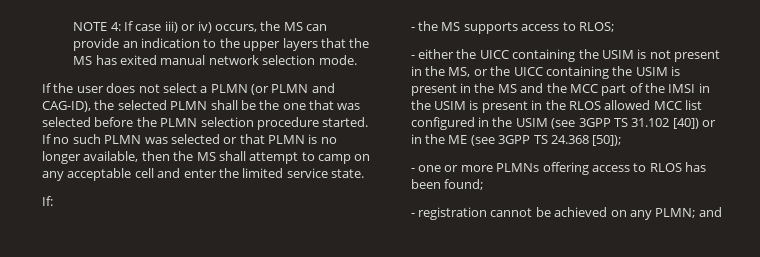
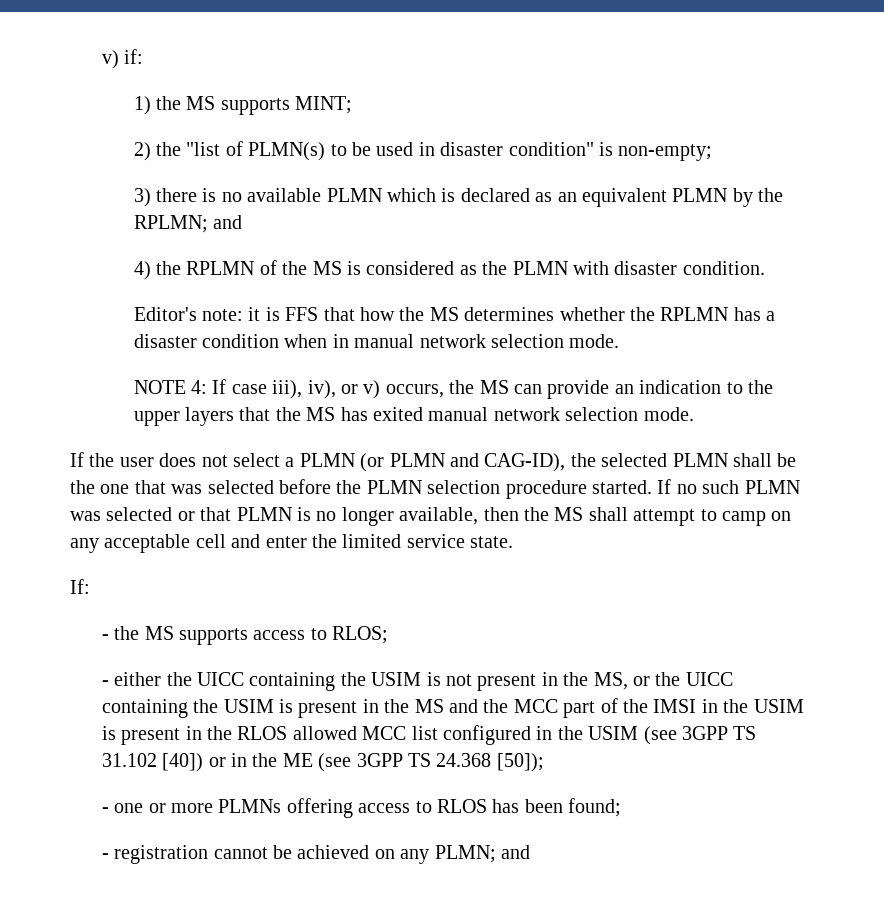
- NOTE 4: If case iii) or iv) occurs, the MS can provide an indication to the upper layers that the MS has exited manual network selection mode.
+ v) if:
+ 1) the MS supports MINT;
+ 2) the "list of PLMN(s) to be used in disaster condition" is non-empty;
+ 3) there is no available PLMN which is declared as an equivalent PLMN by the RPLMN; and
+ 4) the RPLMN of the MS is considered as the PLMN with disaster condition.
+ Editor's note: it is FFS that how the MS determines whether the RPLMN has a disaster condition when in manual network selection mode.
+ NOTE 4: If case iii), iv), or v) occurs, the MS can provide an indication to the upper layers that the MS has exited manual network selection mode.

